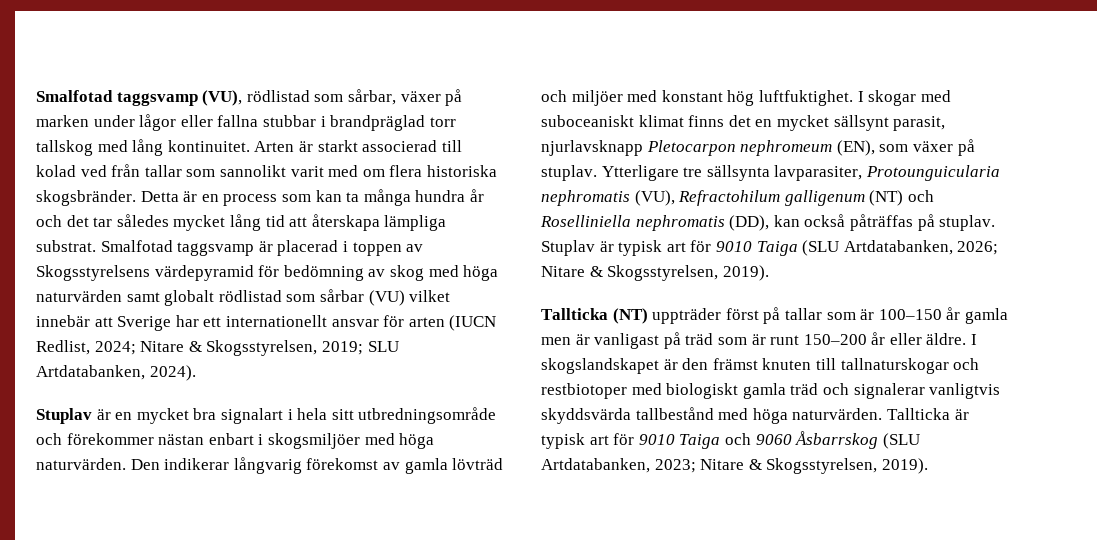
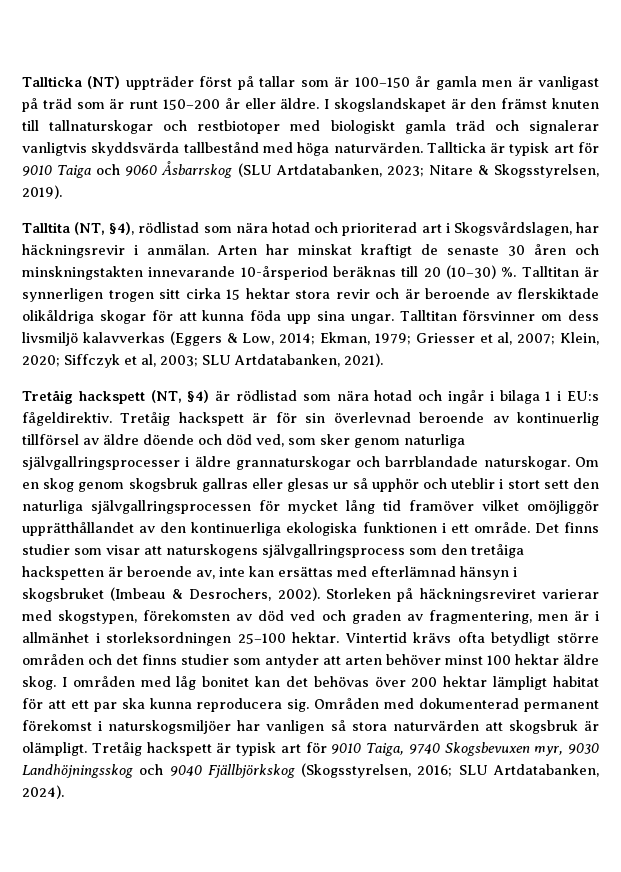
- Smalfotad taggsvamp (VU), rödlistad som sårbar, växer på marken under lågor eller fallna stubbar i brandpräglad torr tallskog med lång kontinuitet. Arten är starkt associerad till kolad ved från tallar som sannolikt varit med om flera historiska skogsbränder. Detta är en process som kan ta många hundra år och det tar således mycket lång tid att återskapa lämpliga substrat. Smalfotad taggsvamp är placerad i toppen av Skogsstyrelsens värdepyramid för bedömning av skog med höga naturvärden samt globalt rödlistad som sårbar (VU) vilket innebär att Sverige har ett internationellt ansvar för arten (IUCN Redlist, 2024; Nitare & Skogsstyrelsen, 2019; SLU Artdatabanken, 2024).
- Stuplav är en mycket bra signalart i hela sitt utbredningsområde och förekommer nästan enbart i skogsmiljöer med höga naturvärden. Den indikerar långvarig förekomst av gamla lövträd och miljöer med konstant hög luftfuktighet. I skogar med suboceaniskt klimat finns det en mycket sällsynt parasit, njurlavsknapp Pletocarpon nephromeum (EN), som växer på stuplav. Ytterligare tre sällsynta lavparasiter, Protounguicularia nephromatis (VU), Refractohilum galligenum (NT) och Roselliniella nephromatis (DD), kan också påträffas på stuplav. Stuplav är typisk art för 9010 Taiga (SLU Artdatabanken, 2026; Nitare & Skogsstyrelsen, 2019).
+ Talltita (NT, §4), rödlistad som nära hotad och prioriterad art i Skogsvårdslagen, har häckningsrevir i anmälan. Arten har minskat kraftigt de senaste 30 åren och minskningstakten innevarande 10-årsperiod beräknas till 20 (10–30) %. Talltitan är synnerligen trogen sitt cirka 15 hektar stora revir och är beroende av flerskiktade olikåldriga skogar för att kunna föda upp sina ungar. Talltitan försvinner om dess livsmiljö kalavverkas (Eggers & Low, 2014; Ekman, 1979; Griesser et al, 2007; Klein, 2020; Siffczyk et al, 2003; SLU Artdatabanken, 2021).
+ Tretåig hackspett (NT, §4) är rödlistad som nära hotad och ingår i bilaga 1 i EU:s fågeldirektiv. Tretåig hackspett är för sin överlevnad beroende av kontinuerlig tillförsel av äldre döende och död ved, som sker genom naturliga självgallringsprocesser i äldre grannaturskogar och barrblandade naturskogar. Om en skog genom skogsbruk gallras eller glesas ur så upphör och uteblir i stort sett den naturliga självgallringsprocessen för mycket lång tid framöver vilket omöjliggör upprätthållandet av den kontinuerliga ekologiska funktionen i ett område. Det finns studier som visar att naturskogens självgallringsprocess som den tretåiga hackspetten är beroende av, inte kan ersättas med efterlämnad hänsyn i skogsbruket (Imbeau & Desrochers, 2002). Storleken på häckningsreviret varierar med skogstypen, förekomsten av död ved och graden av fragmentering, men är i allmänhet i storleksordningen 25–100 hektar. Vintertid krävs ofta betydligt större områden och det finns studier som antyder att arten behöver minst 100 hektar äldre skog. I områden med låg bonitet kan det behövas över 200 hektar lämpligt habitat för att ett par ska kunna reproducera sig. Områden med dokumenterad permanent förekomst i naturskogsmiljöer har vanligen så stora naturvärden att skogsbruk är olämpligt. Tretåig hackspett är typisk art för 9010 Taiga, 9740 Skogsbevuxen myr, 9030 Landhöjningsskog och 9040 Fjällbjörkskog (Skogsstyrelsen, 2016; SLU Artdatabanken, 2024).

